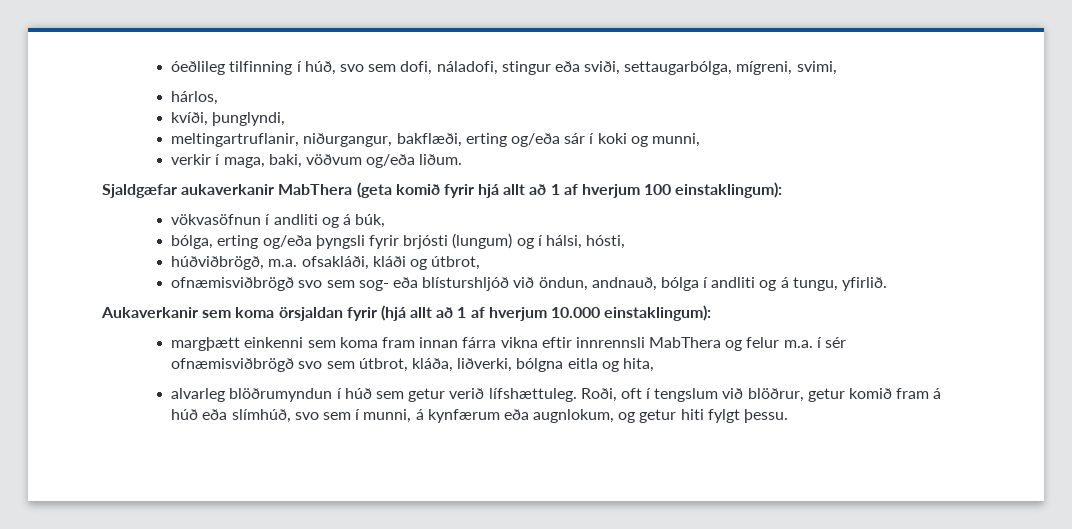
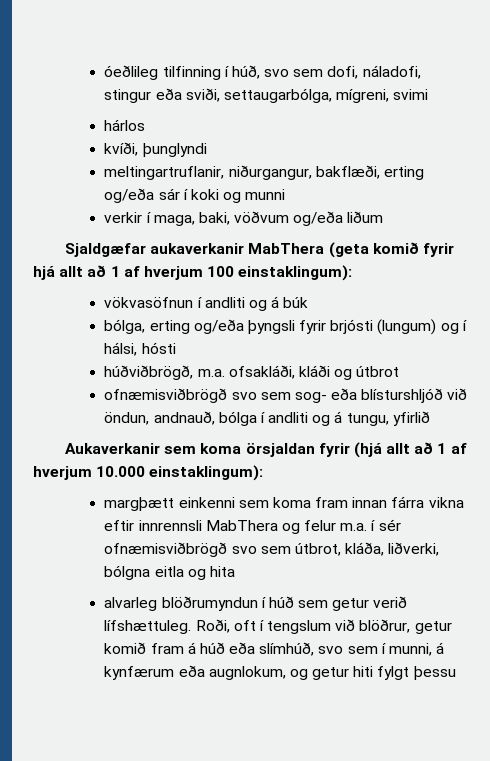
- óeðlileg tilfinning í húð, svo sem dofi, náladofi, stingur eða sviði, settaugarbólga, mígreni, svimi,
- hárlos,
+ óeðlileg tilfinning í húð, svo sem dofi, náladofi, stingur eða sviði, settaugarbólga, mígreni, svimi
+ hárlos
- kvíði, þunglyndi,
+ kvíði, þunglyndi
- meltingartruflanir, niðurgangur, bakflæði, erting og/eða sár í koki og munni,
+ meltingartruflanir, niðurgangur, bakflæði, erting og/eða sár í koki og munni
- verkir í maga, baki, vöðvum og/eða liðum.
+ verkir í maga, baki, vöðvum og/eða liðum
- vökvasöfnun í andliti og á búk,
+ vökvasöfnun í andliti og á búk
- bólga, erting og/eða þyngsli fyrir brjósti (lungum) og í hálsi, hósti,
+ bólga, erting og/eða þyngsli fyrir brjósti (lungum) og í hálsi, hósti
- húðviðbrögð, m.a. ofsakláði, kláði og útbrot,
+ húðviðbrögð, m.a. ofsakláði, kláði og útbrot
- ofnæmisviðbrögð svo sem sog- eða blísturshljóð við öndun, andnauð, bólga í andliti og á tungu, yfirlið.
+ ofnæmisviðbrögð svo sem sog- eða blísturshljóð við öndun, andnauð, bólga í andliti og á tungu, yfirlið
- margþætt einkenni sem koma fram innan fárra vikna eftir innrennsli MabThera og felur m.a. í sér ofnæmisviðbrögð svo sem útbrot, kláða, liðverki, bólgna eitla og hita,
+ margþætt einkenni sem koma fram innan fárra vikna eftir innrennsli MabThera og felur m.a. í sér ofnæmisviðbrögð svo sem útbrot, kláða, liðverki, bólgna eitla og hita
- Roði, oft í tengslum við blöðrur, getur komið fram á húð eða slímhúð, svo sem í munni, á kynfærum eða augnlokum, og getur hiti fylgt þessu.
+ Roði, oft í tengslum við blöðrur, getur komið fram á húð eða slímhúð, svo sem í munni, á kynfærum eða augnlokum, og getur hiti fylgt þessu

